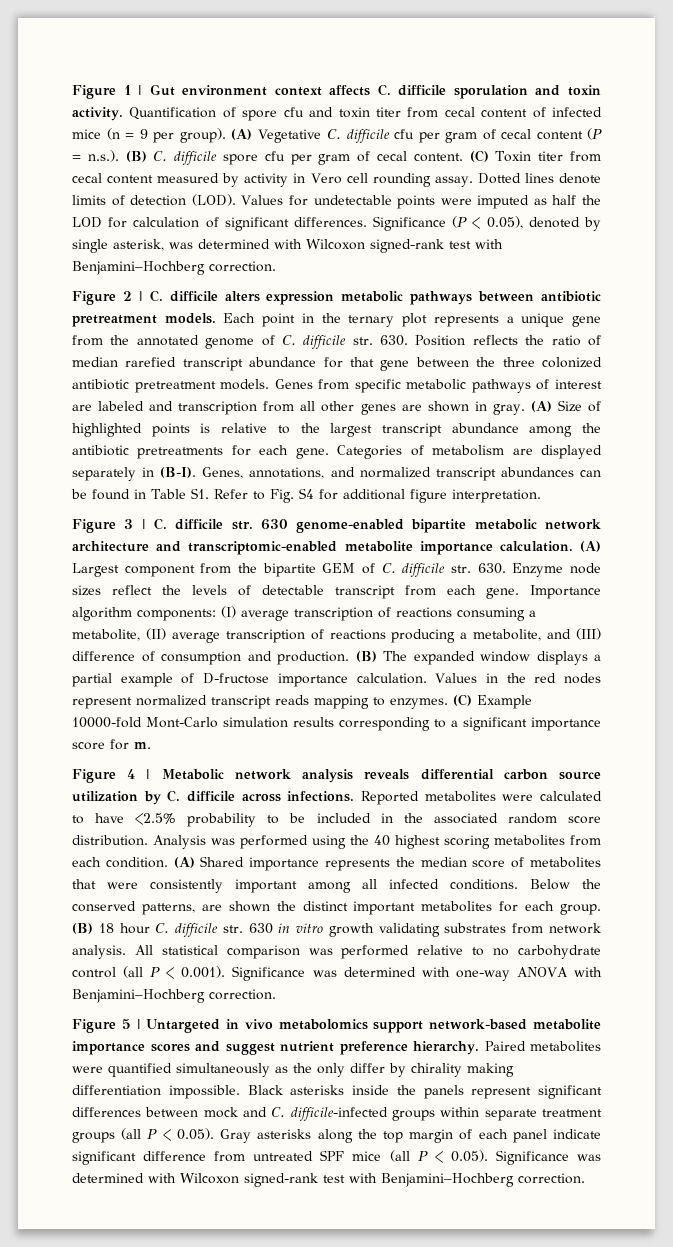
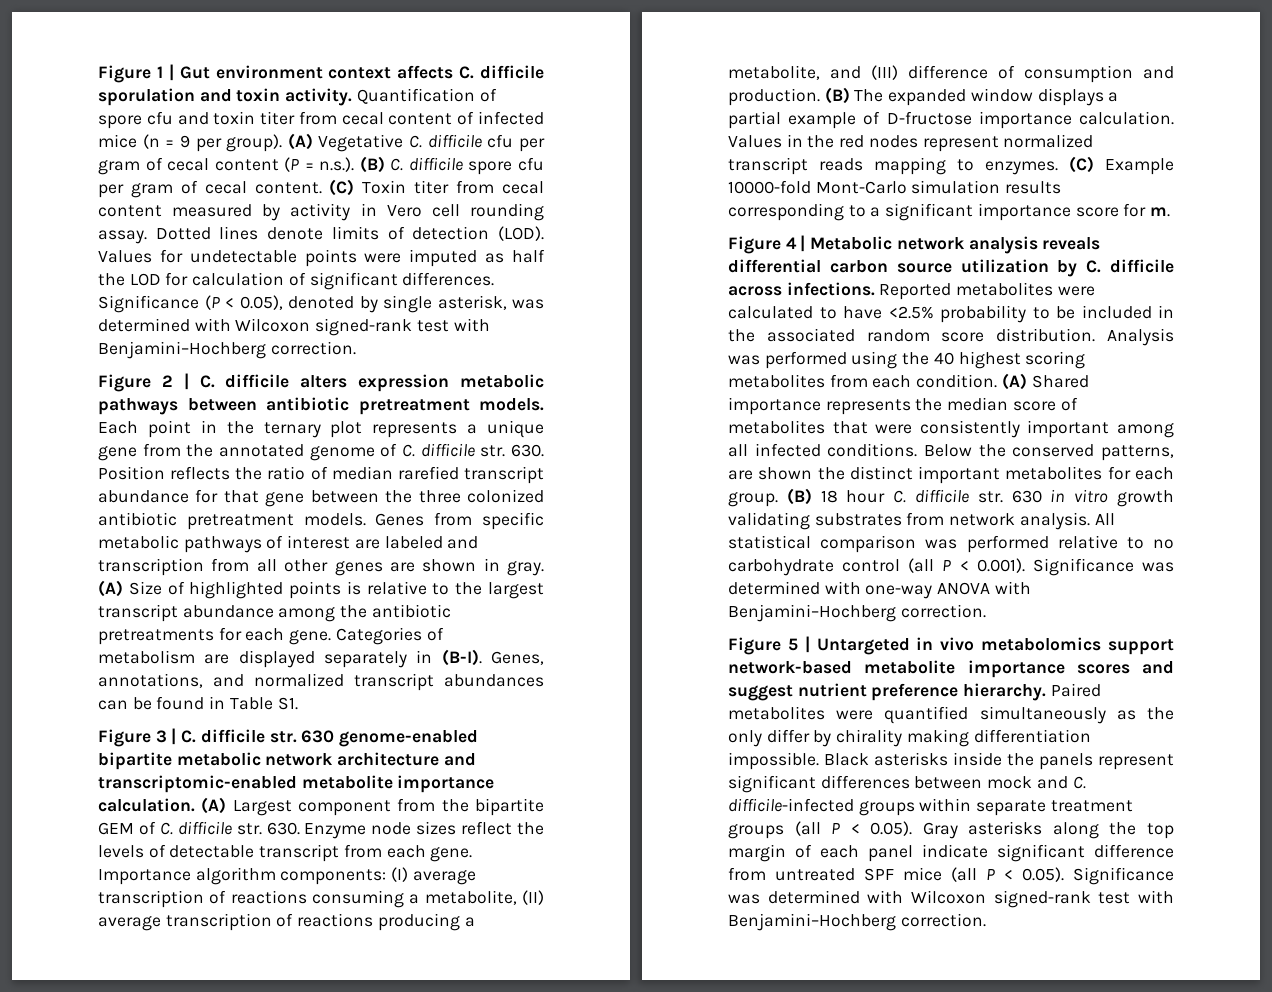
- Genes, annotations, and normalized transcript abundances can be found in Table S1. Refer to Fig. S4 for additional figure interpretation.
+ Genes, annotations, and normalized transcript abundances can be found in Table S1.

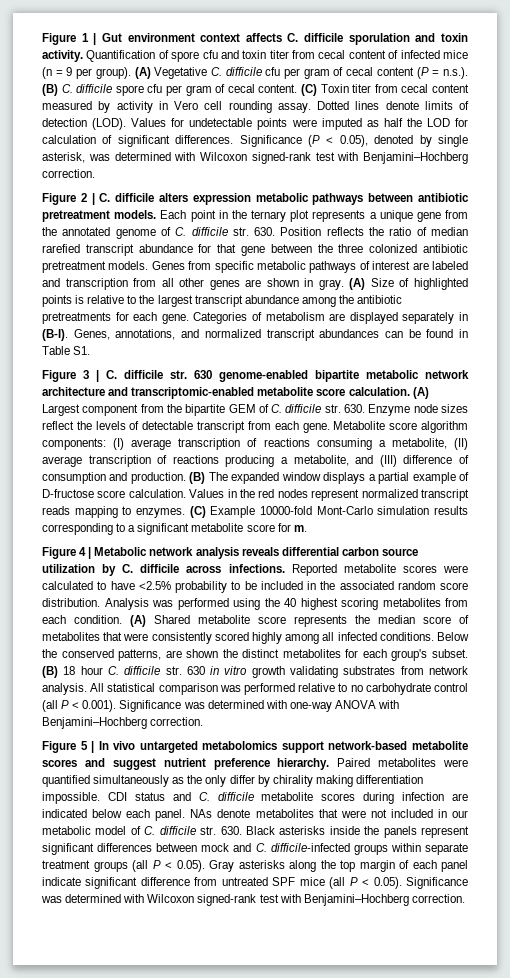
- Figure 3 | C. difficile str. 630 genome-enabled bipartite metabolic network architecture and transcriptomic-enabled metabolite importance calculation.
+ Figure 3 | C. difficile str. 630 genome-enabled bipartite metabolic network architecture and transcriptomic-enabled metabolite score calculation.
- Importance algorithm components: (I) average transcription of reactions consuming a metabolite, (II) average transcription of reactions producing a metabolite, and (III) difference of consumption and production.
+ Metabolite score algorithm components: (I) average transcription of reactions consuming a metabolite, (II) average transcription of reactions producing a metabolite, and (III) difference of consumption and production.
- (B) The expanded window displays a partial example of D-fructose importance calculation.
+ (B) The expanded window displays a partial example of D-fructose score calculation.
- (C) Example 10000-fold Mont-Carlo simulation results corresponding to a significant importance score for m.
+ (C) Example 10000-fold Mont-Carlo simulation results corresponding to a significant metabolite score for m.
- Reported metabolites were calculated to have <2.5% probability to be included in the associated random score distribution.
+ Reported metabolite scores were calculated to have <2.5% probability to be included in the associated random score distribution.
- (A) Shared importance represents the median score of metabolites that were consistently important among all infected conditions.
+ (A) Shared metabolite score represents the median score of metabolites that were consistently scored highly among all infected conditions.
- Below the conserved patterns, are shown the distinct important metabolites for each group.
+ Below the conserved patterns, are shown the distinct metabolites for each group's subset.
- Figure 5 | Untargeted in vivo metabolomics support network-based metabolite importance scores and suggest nutrient preference hierarchy.
+ Figure 5 | In vivo untargeted metabolomics support network-based metabolite scores and suggest nutrient preference hierarchy.
- Black asterisks inside the panels represent significant differences between mock and C. difficile-infected groups within separate treatment groups (all P < 0.05). Gray asterisks along the top margin of each panel indicate significant difference from untreated SPF mice (all P < 0.05). Significance was determined with Wilcoxon signed-rank test with Benjamini–Hochberg correction.
+ CDI status and C. difficile metabolite scores during infection are indicated below each panel. NAs denote metabolites that were not included in our metabolic model of C. difficile str. 630. Black asterisks inside the panels represent significant differences between mock and C. difficile-infected groups within separate treatment groups (all P < 0.05). Gray asterisks along the top margin of each panel indicate significant difference from untreated SPF mice (all P < 0.05). Significance was determined with Wilcoxon signed-rank test with Benjamini–Hochberg correction.

